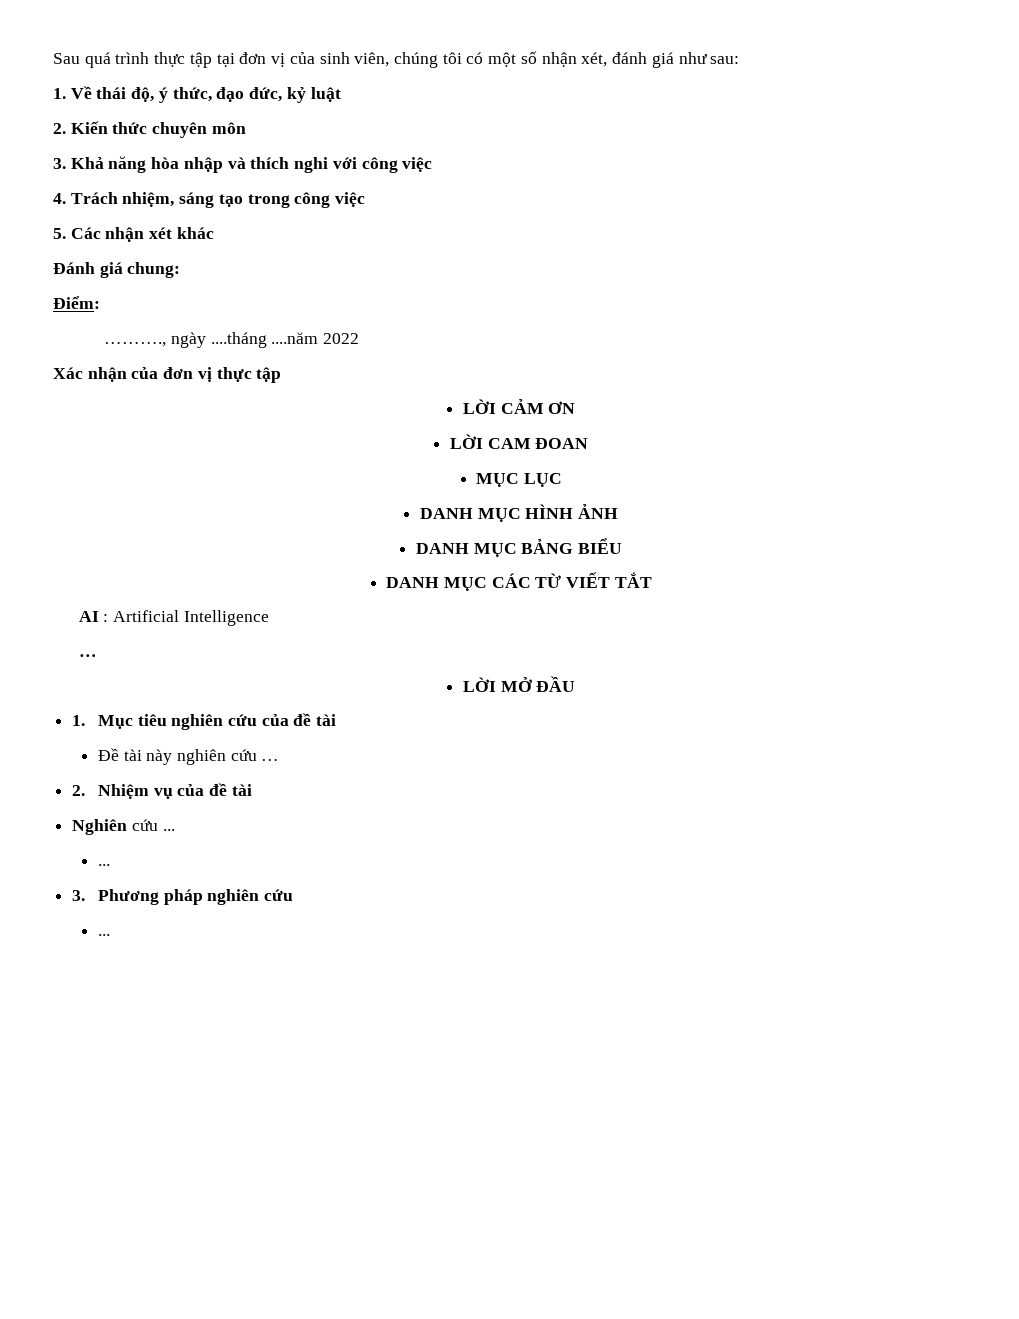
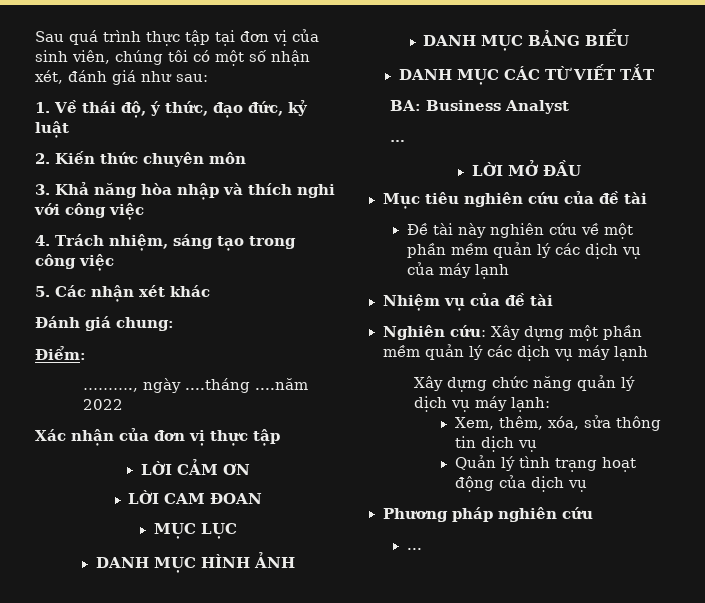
- AI : Artificial Intelligence
+ BA: Business Analyst
- 1. Mục tiêu nghiên cứu của đề tài
+ Mục tiêu nghiên cứu của đề tài
- Đề tài này nghiên cứu …
- 2. Nhiệm vụ của đề tài
+ Đề tài này nghiên cứu về một phần mềm quản lý các dịch vụ của máy lạnh
+ Nhiệm vụ của đề tài
- Nghiên cứu ...
- ...
- 3. Phương pháp nghiên cứu
+ Nghiên cứu: Xây dựng một phần mềm quản lý các dịch vụ máy lạnh
+ Xây dựng chức năng quản lý dịch vụ máy lạnh:
+ Xem, thêm, xóa, sửa thông tin dịch vụ
+ Quản lý tình trạng hoạt động của dịch vụ
+ Phương pháp nghiên cứu

